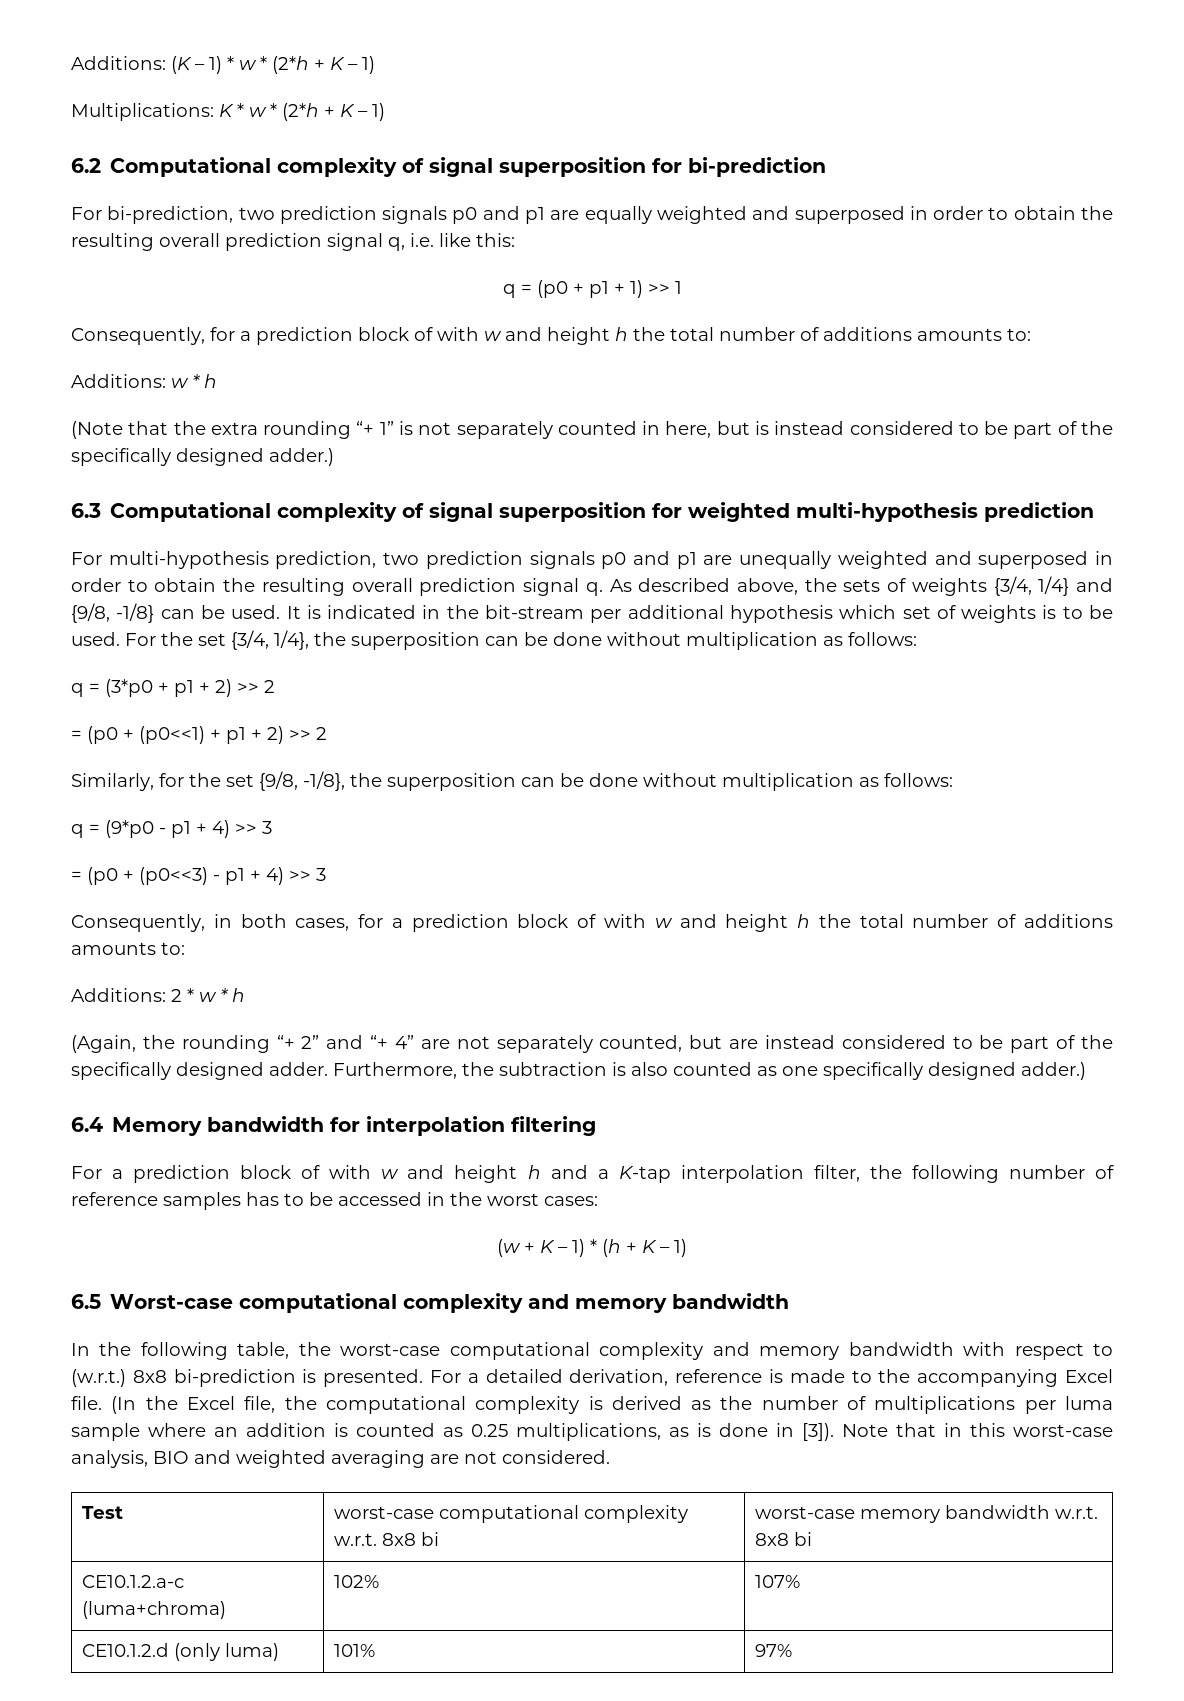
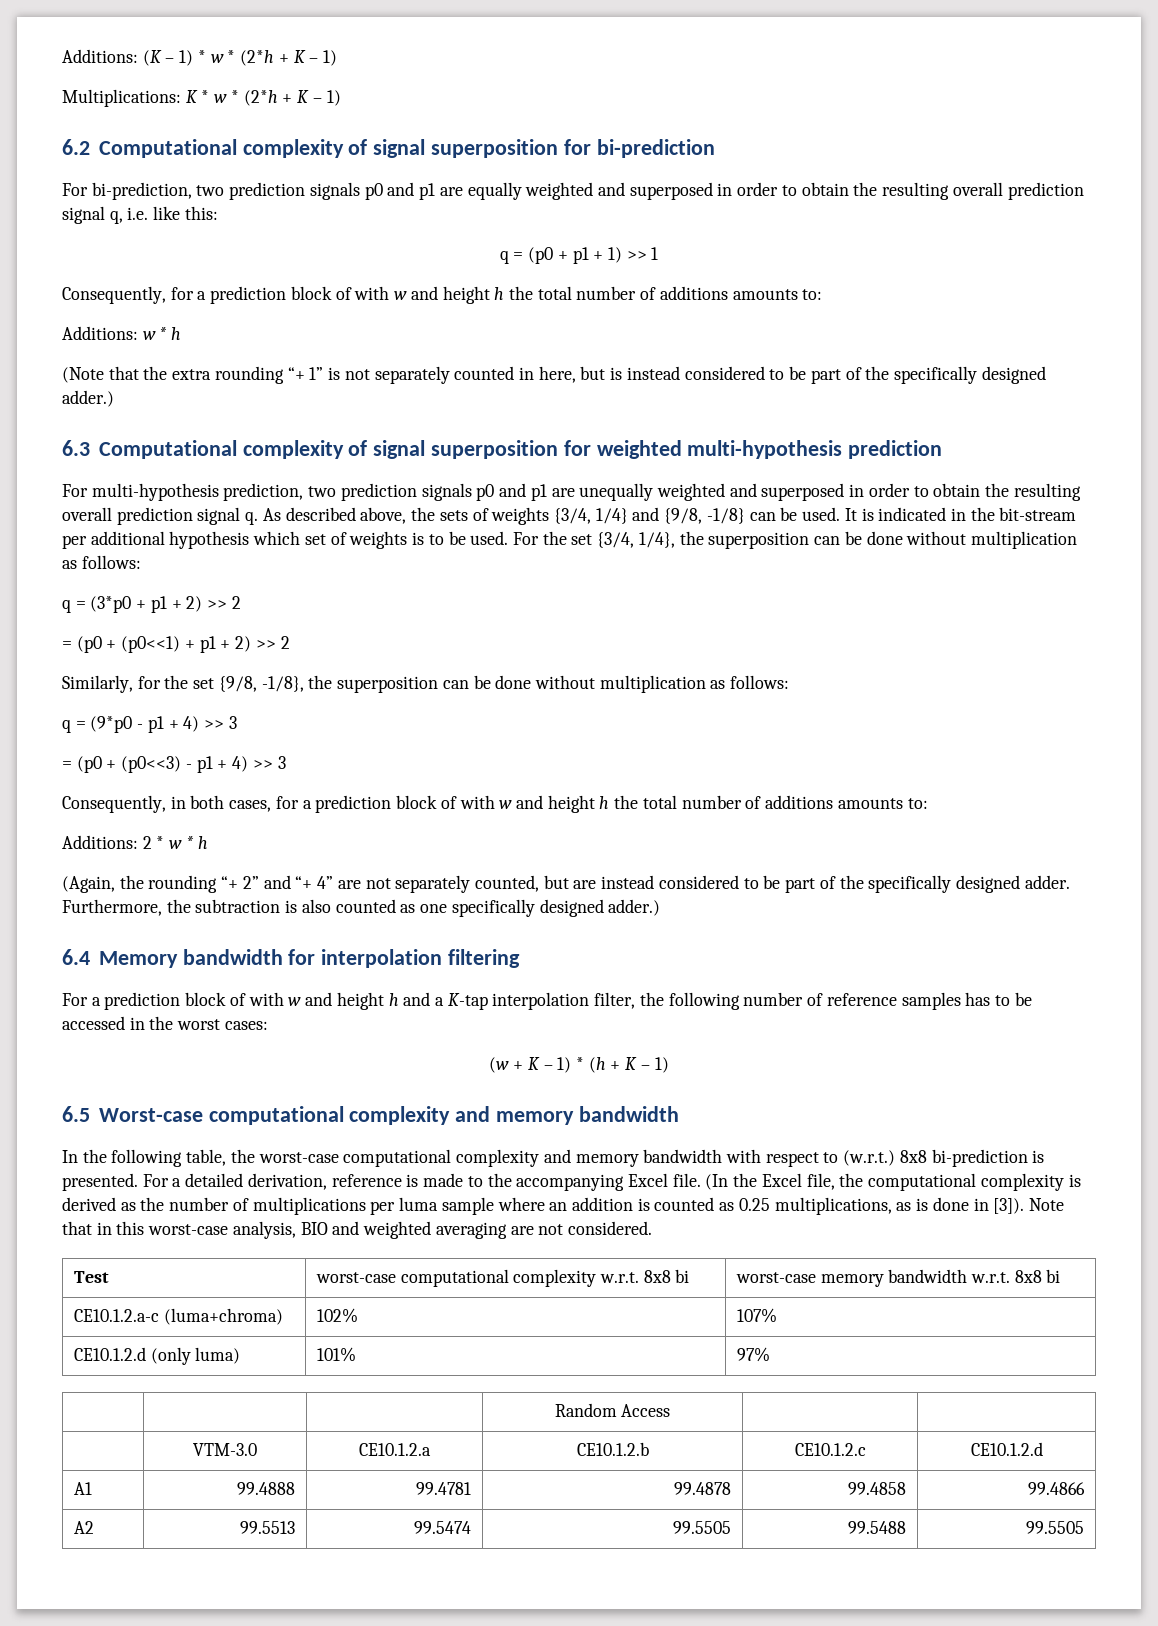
+ | | | Random Access | |
+ | VTM-3.0 | CE10.1.2.a | CE10.1.2.b | CE10.1.2.c | CE10.1.2.d
+ A1 | 99.4888 | 99.4781 | 99.4878 | 99.4858 | 99.4866
+ A2 | 99.5513 | 99.5474 | 99.5505 | 99.5488 | 99.5505

